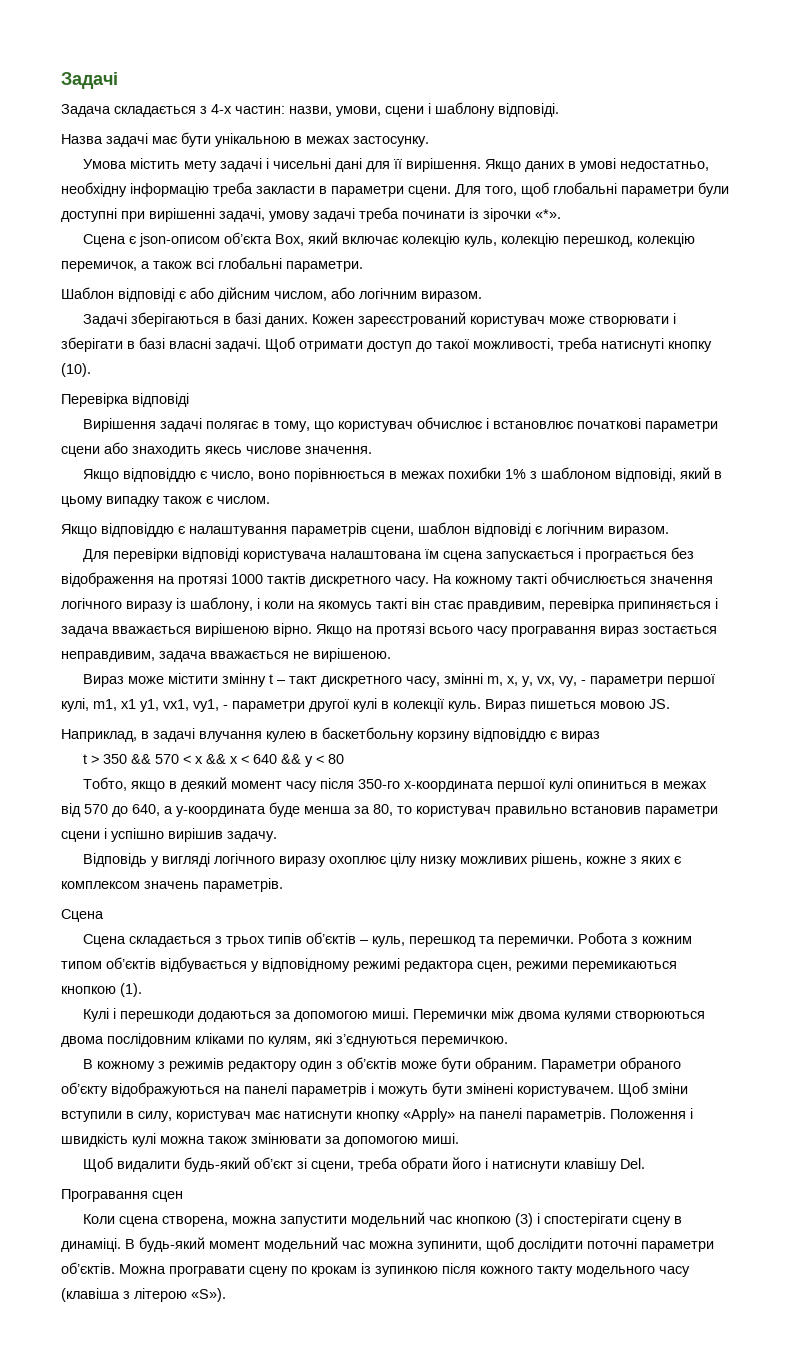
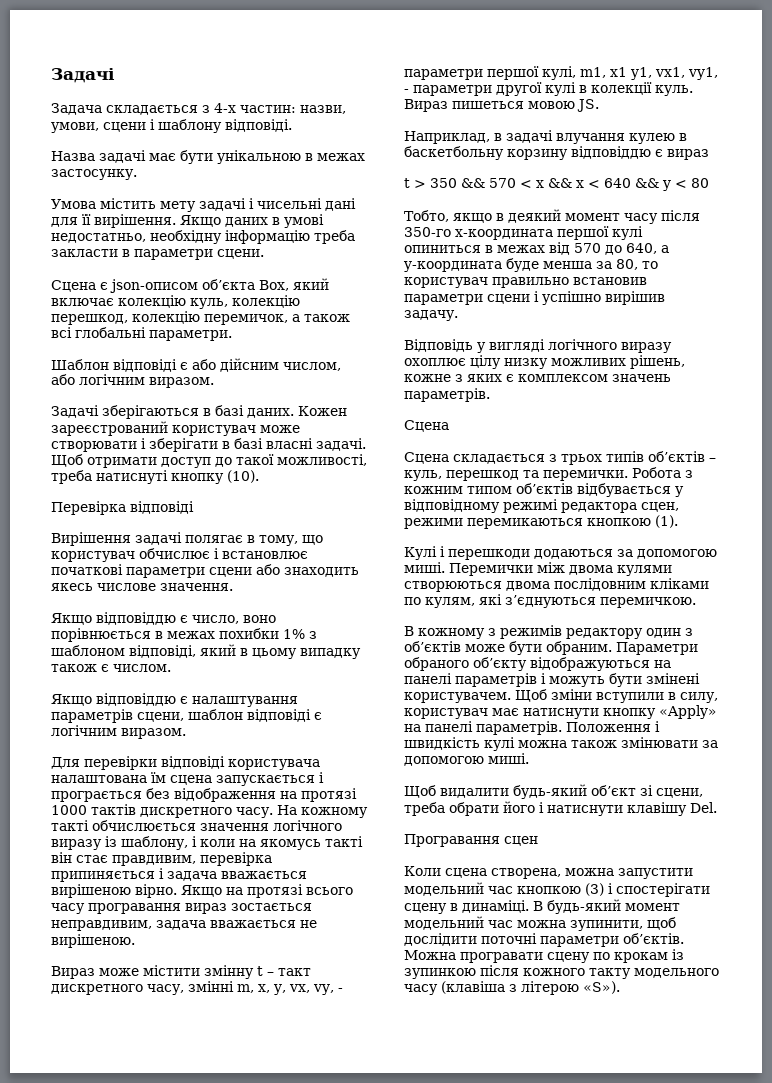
- Для того, щоб глобальні параметри були доступні при вирішенні задачі, умову задачі треба починати із зірочки «*».

